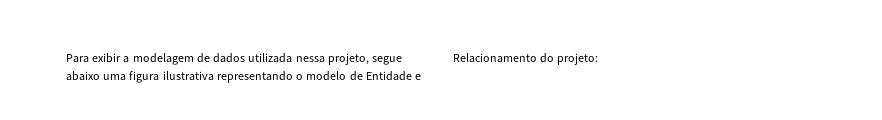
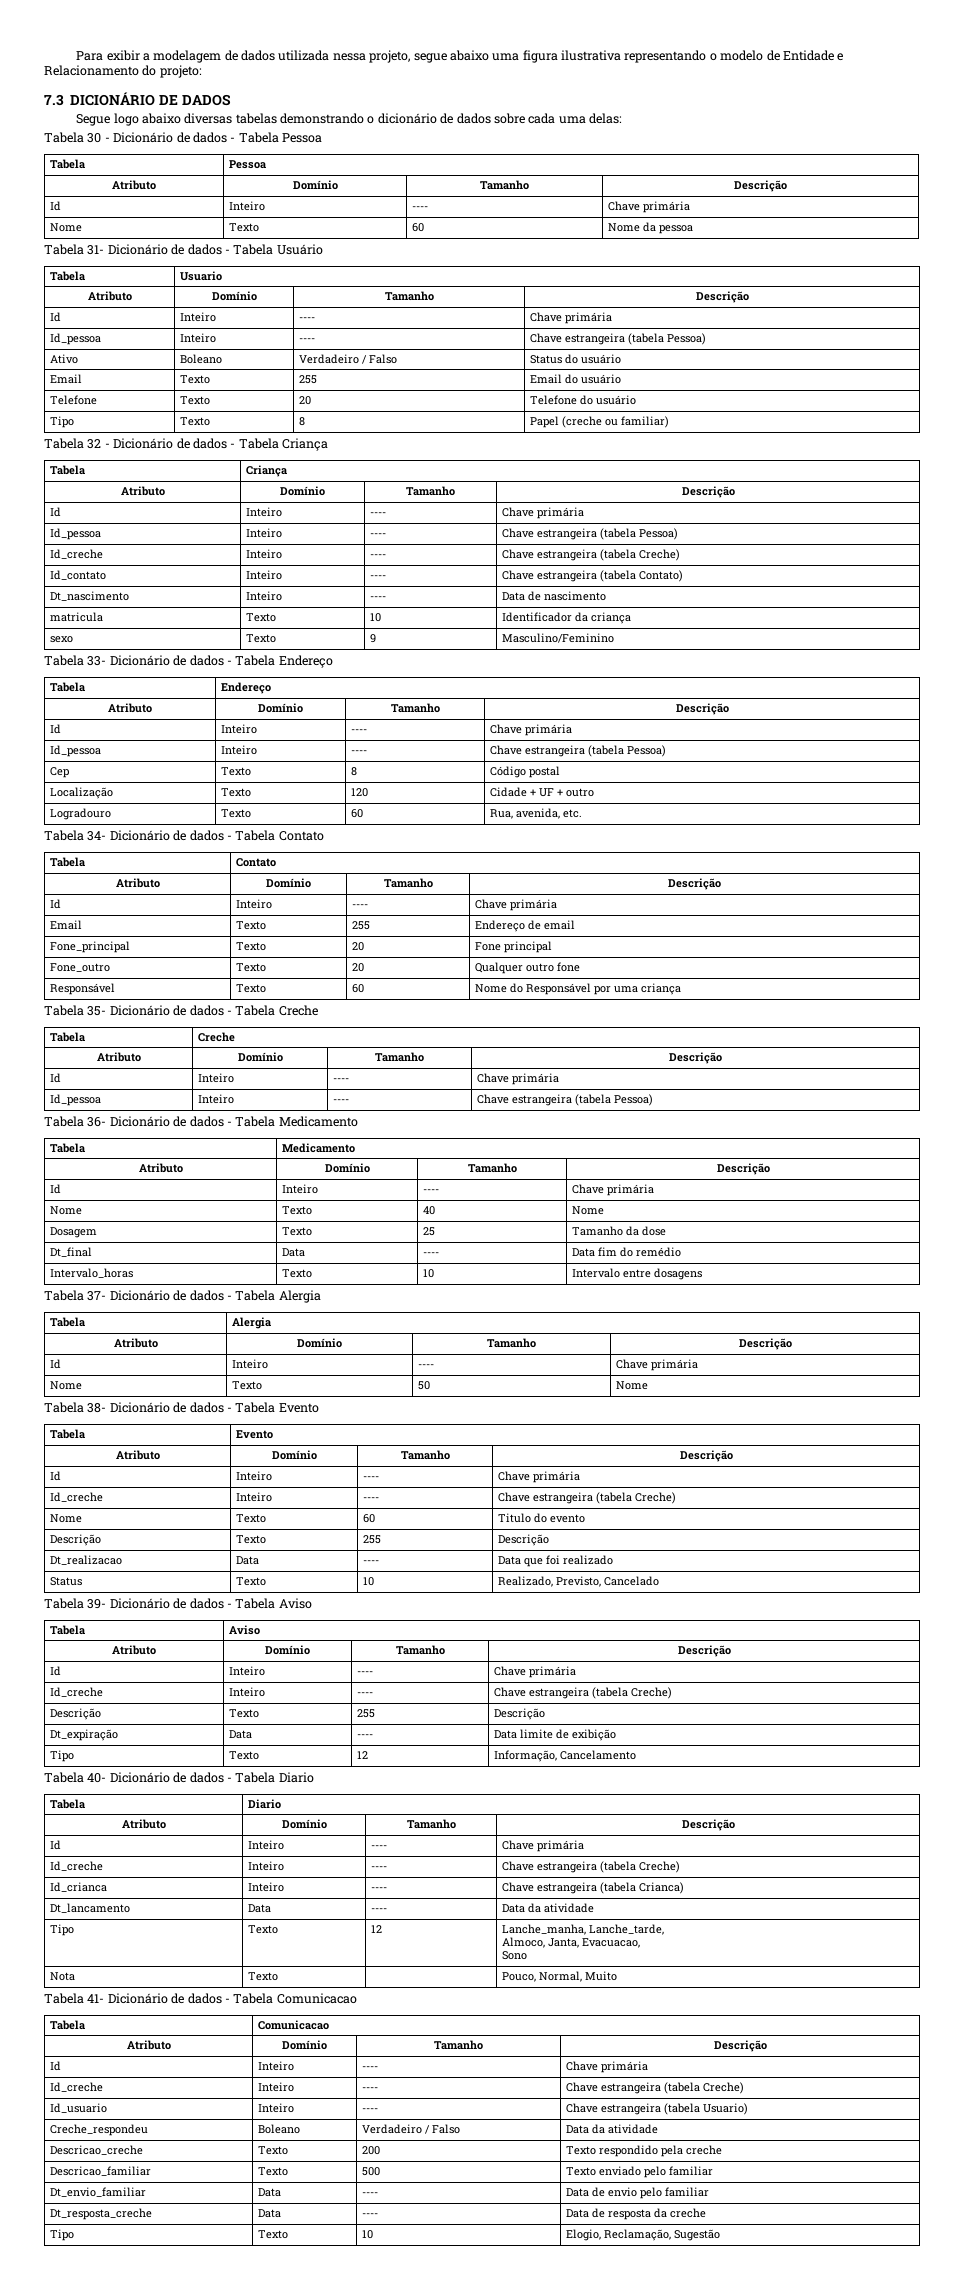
+ 7.3 DICIONÁRIO DE DADOS
+ Segue logo abaixo diversas tabelas demonstrando o dicionário de dados sobre cada uma delas:
+ Tabela 30 - Dicionário de dados - Tabela Pessoa
+ Tabela | Pessoa
+ Atributo | Domínio | Tamanho | Descrição
+ Id | Inteiro | ---- | Chave primária
+ Nome | Texto | 60 | Nome da pessoa
+ Tabela 31- Dicionário de dados - Tabela Usuário
+ Tabela | Usuario
+ Atributo | Domínio | Tamanho | Descrição
+ Id | Inteiro | ---- | Chave primária
+ Id_pessoa | Inteiro | ---- | Chave estrangeira (tabela Pessoa)
+ Ativo | Boleano | Verdadeiro / Falso | Status do usuário
+ Email | Texto | 255 | Email do usuário
+ Telefone | Texto | 20 | Telefone do usuário
+ Tipo | Texto | 8 | Papel (creche ou familiar)
+ Tabela 32 - Dicionário de dados - Tabela Criança
+ Tabela | Criança
+ Atributo | Domínio | Tamanho | Descrição
+ Id | Inteiro | ---- | Chave primária
+ Id_pessoa | Inteiro | ---- | Chave estrangeira (tabela Pessoa)
+ Id_creche | Inteiro | ---- | Chave estrangeira (tabela Creche)
+ Id_contato | Inteiro | ---- | Chave estrangeira (tabela Contato)
+ Dt_nascimento | Inteiro | ---- | Data de nascimento
+ matricula | Texto | 10 | Identificador da criança
+ sexo | Texto | 9 | Masculino/Feminino
+ Tabela 33- Dicionário de dados - Tabela Endereço
+ Tabela | Endereço
+ Atributo | Domínio | Tamanho | Descrição
+ Id | Inteiro | ---- | Chave primária
+ Id_pessoa | Inteiro | ---- | Chave estrangeira (tabela Pessoa)
+ Cep | Texto | 8 | Código postal
+ Localização | Texto | 120 | Cidade + UF + outro
+ Logradouro | Texto | 60 | Rua, avenida, etc.
+ Tabela 34- Dicionário de dados - Tabela Contato
+ Tabela | Contato
+ Atributo | Domínio | Tamanho | Descrição
+ Id | Inteiro | ---- | Chave primária
+ Email | Texto | 255 | Endereço de email
+ Fone_principal | Texto | 20 | Fone principal
+ Fone_outro | Texto | 20 | Qualquer outro fone
+ Responsável | Texto | 60 | Nome do Responsável por uma criança
+ Tabela 35- Dicionário de dados - Tabela Creche
+ Tabela | Creche
+ Atributo | Domínio | Tamanho | Descrição
+ Id | Inteiro | ---- | Chave primária
+ Id_pessoa | Inteiro | ---- | Chave estrangeira (tabela Pessoa)
+ Tabela 36- Dicionário de dados - Tabela Medicamento
+ Tabela | Medicamento
+ Atributo | Domínio | Tamanho | Descrição
+ Id | Inteiro | ---- | Chave primária
+ Nome | Texto | 40 | Nome
+ Dosagem | Texto | 25 | Tamanho da dose
+ Dt_final | Data | ---- | Data fim do remédio
+ Intervalo_horas | Texto | 10 | Intervalo entre dosagens
+ Tabela 37- Dicionário de dados - Tabela Alergia
+ Tabela | Alergia
+ Atributo | Domínio | Tamanho | Descrição
+ Id | Inteiro | ---- | Chave primária
+ Nome | Texto | 50 | Nome
+ Tabela 38- Dicionário de dados - Tabela Evento
+ Tabela | Evento
+ Atributo | Domínio | Tamanho | Descrição
+ Id | Inteiro | ---- | Chave primária
+ Id_creche | Inteiro | ---- | Chave estrangeira (tabela Creche)
+ Nome | Texto | 60 | Titulo do evento
+ Descrição | Texto | 255 | Descrição
+ Dt_realizacao | Data | ---- | Data que foi realizado
+ Status | Texto | 10 | Realizado, Previsto, Cancelado
+ Tabela 39- Dicionário de dados - Tabela Aviso
+ Tabela | Aviso
+ Atributo | Domínio | Tamanho | Descrição
+ Id | Inteiro | ---- | Chave primária
+ Id_creche | Inteiro | ---- | Chave estrangeira (tabela Creche)
+ Descrição | Texto | 255 | Descrição
+ Dt_expiração | Data | ---- | Data limite de exibição
+ Tipo | Texto | 12 | Informação, Cancelamento
+ Tabela 40- Dicionário de dados - Tabela Diario
+ Tabela | Diario
+ Atributo | Domínio | Tamanho | Descrição
+ Id | Inteiro | ---- | Chave primária
+ Id_creche | Inteiro | ---- | Chave estrangeira (tabela Creche)
+ Id_crianca | Inteiro | ---- | Chave estrangeira (tabela Crianca)
+ Dt_lancamento | Data | ---- | Data da atividade
+ Tipo | Texto | 12 | Lanche_manha, Lanche_tarde,
+ Almoco, Janta, Evacuacao,
+ Sono
+ Nota | Texto | | Pouco, Normal, Muito
+ Tabela 41- Dicionário de dados - Tabela Comunicacao
+ Tabela | Comunicacao
+ Atributo | Domínio | Tamanho | Descrição
+ Id | Inteiro | ---- | Chave primária
+ Id_creche | Inteiro | ---- | Chave estrangeira (tabela Creche)
+ Id_usuario | Inteiro | ---- | Chave estrangeira (tabela Usuario)
+ Creche_respondeu | Boleano | Verdadeiro / Falso | Data da atividade
+ Descricao_creche | Texto | 200 | Texto respondido pela creche
+ Descricao_familiar | Texto | 500 | Texto enviado pelo familiar
+ Dt_envio_familiar | Data | ---- | Data de envio pelo familiar
+ Dt_resposta_creche | Data | ---- | Data de resposta da creche
+ Tipo | Texto | 10 | Elogio, Reclamação, Sugestão

